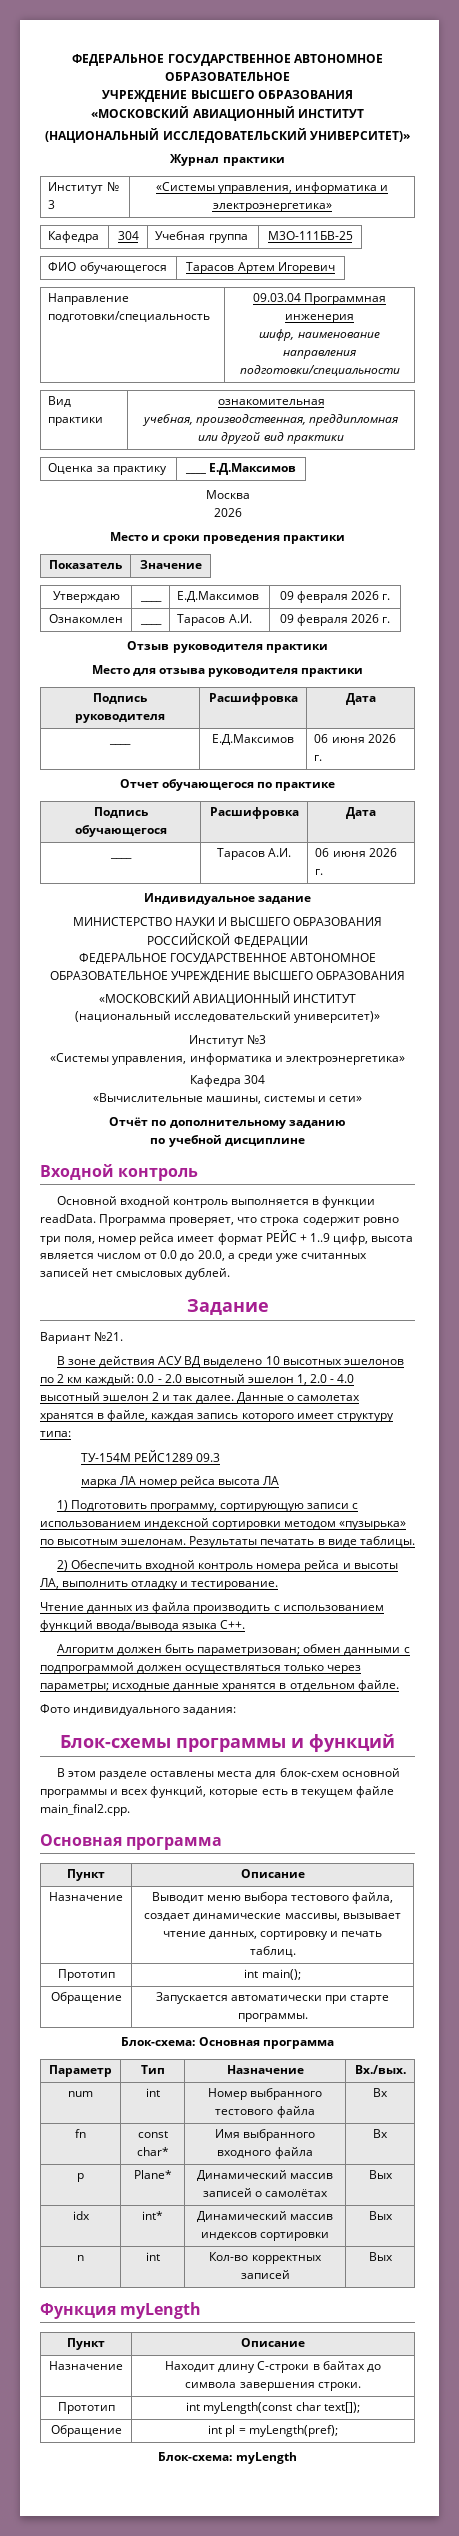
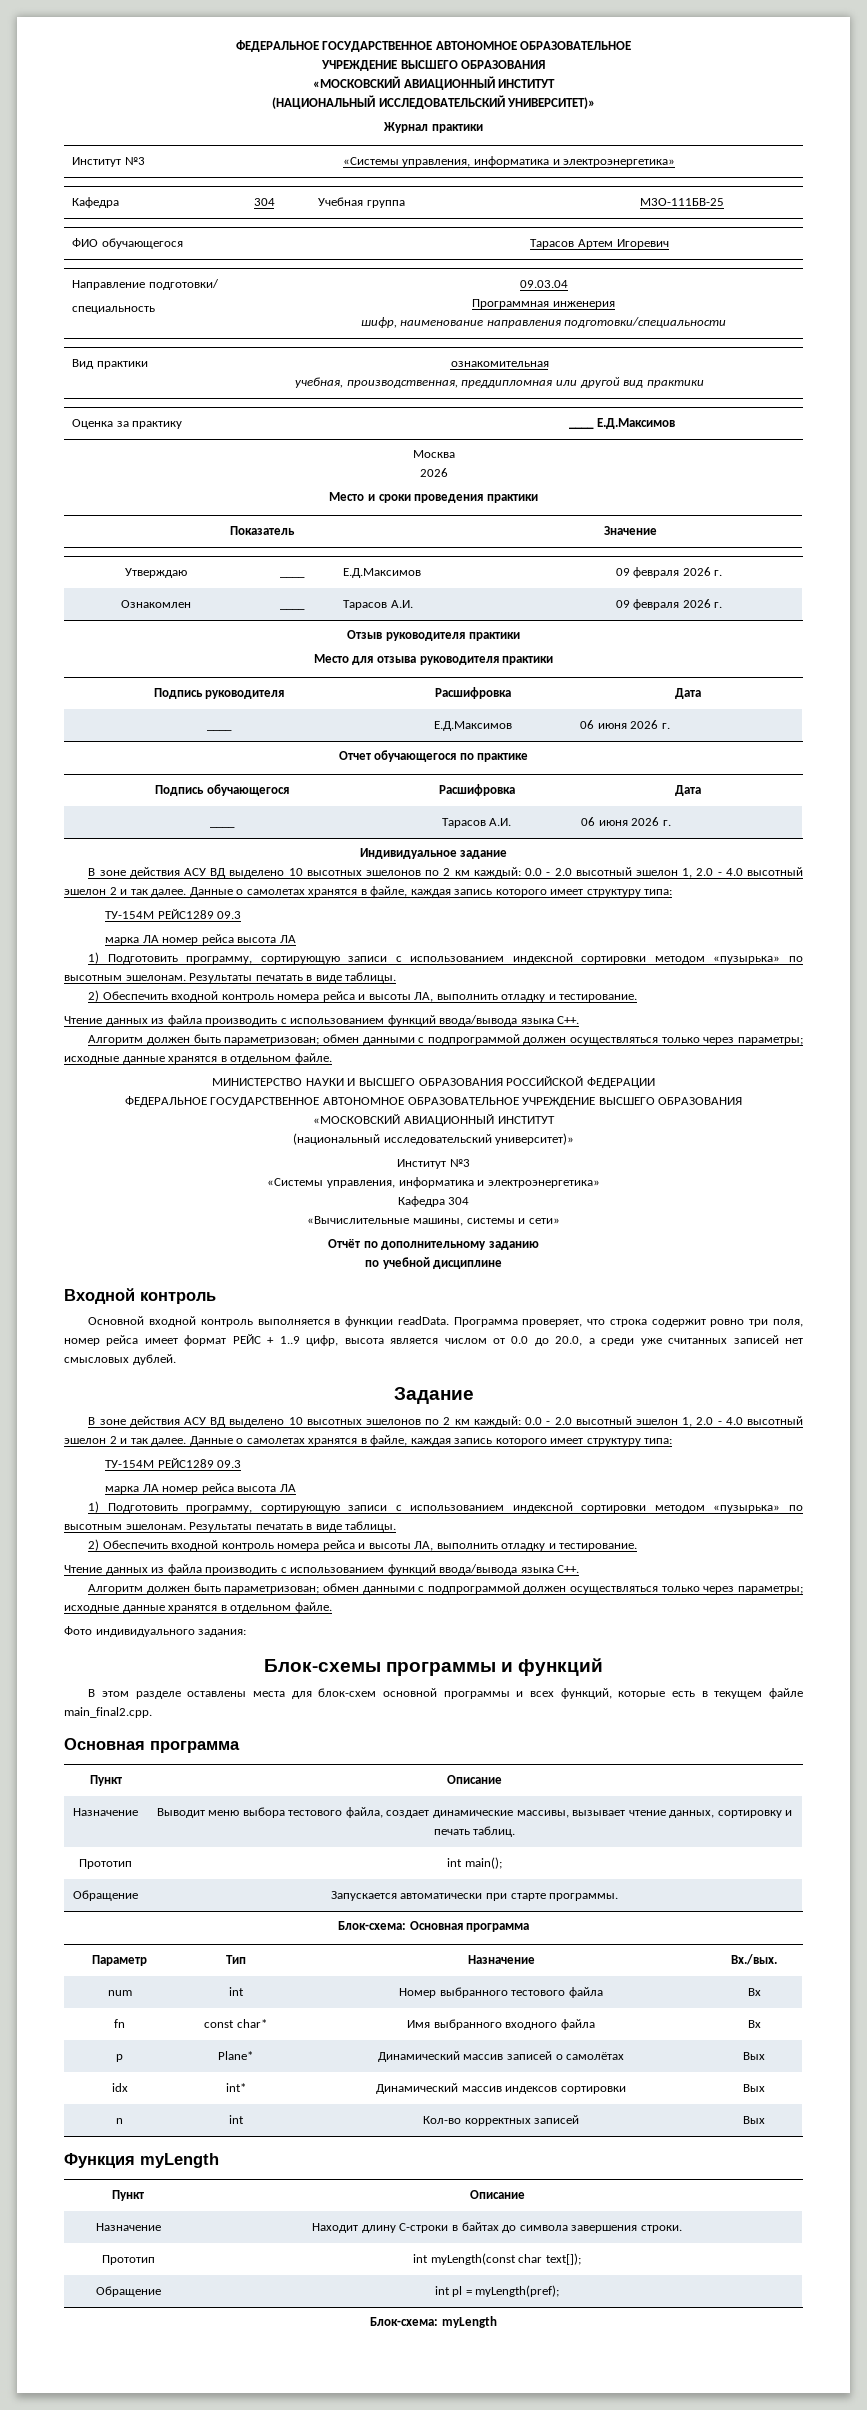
- Институт № 3 | «Системы управления, информатика и электроэнергетика»
+ Институт №3 | «Системы управления, информатика и электроэнергетика»
- Направление подготовки/специальность | 09.03.04 Программная инженерия
+ Направление подготовки/
+ специальность | 09.03.04
+ Программная инженерия
  Индивидуальное задание
+ В зоне действия АСУ ВД выделено 10 высотных эшелонов по 2 км каждый: 0.0 - 2.0 высотный эшелон 1, 2.0 - 4.0 высотный эшелон 2 и так далее. Данные о самолетах хранятся в файле, каждая запись которого имеет структуру типа:
+ ТУ-154М РЕЙС1289 09.3
+ марка ЛА номер рейса высота ЛА
+ 1) Подготовить программу, сортирующую записи с использованием индексной сортировки методом «пузырька» по высотным эшелонам. Результаты печатать в виде таблицы.
+ 2) Обеспечить входной контроль номера рейса и высоты ЛА, выполнить отладку и тестирование.
+ Чтение данных из файла производить с использованием функций ввода/вывода языка C++.
+ Алгоритм должен быть параметризован; обмен данными с подпрограммой должен осуществляться только через параметры; исходные данные хранятся в отдельном файле.
- Вариант №21.

